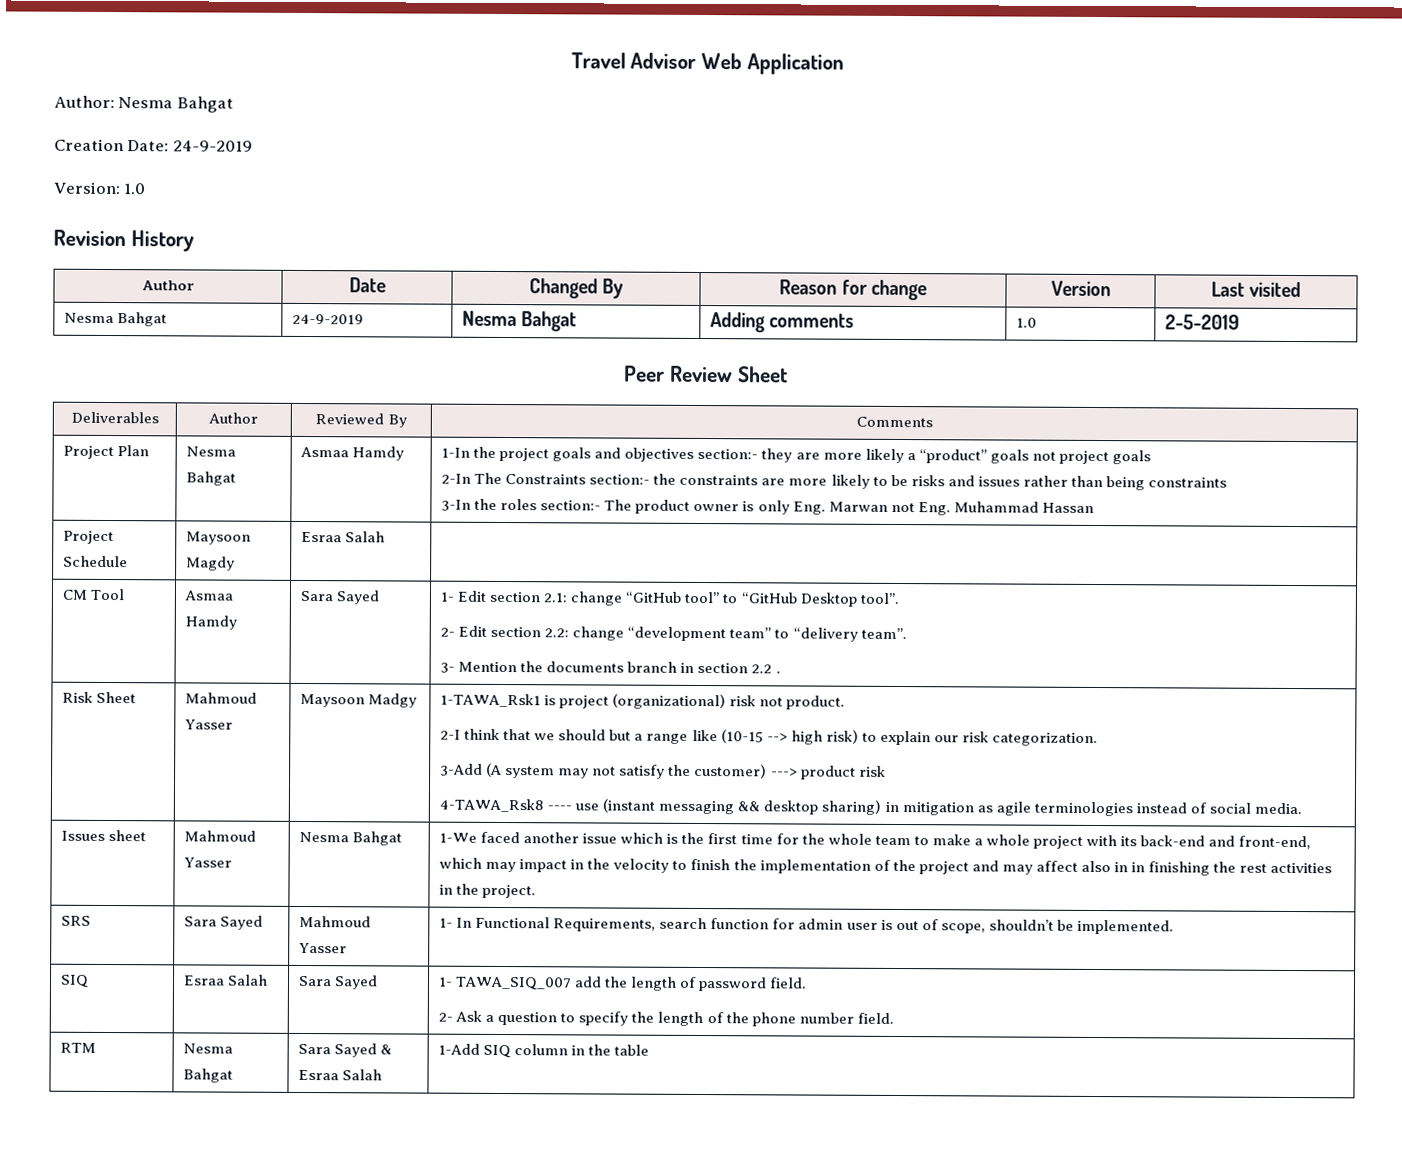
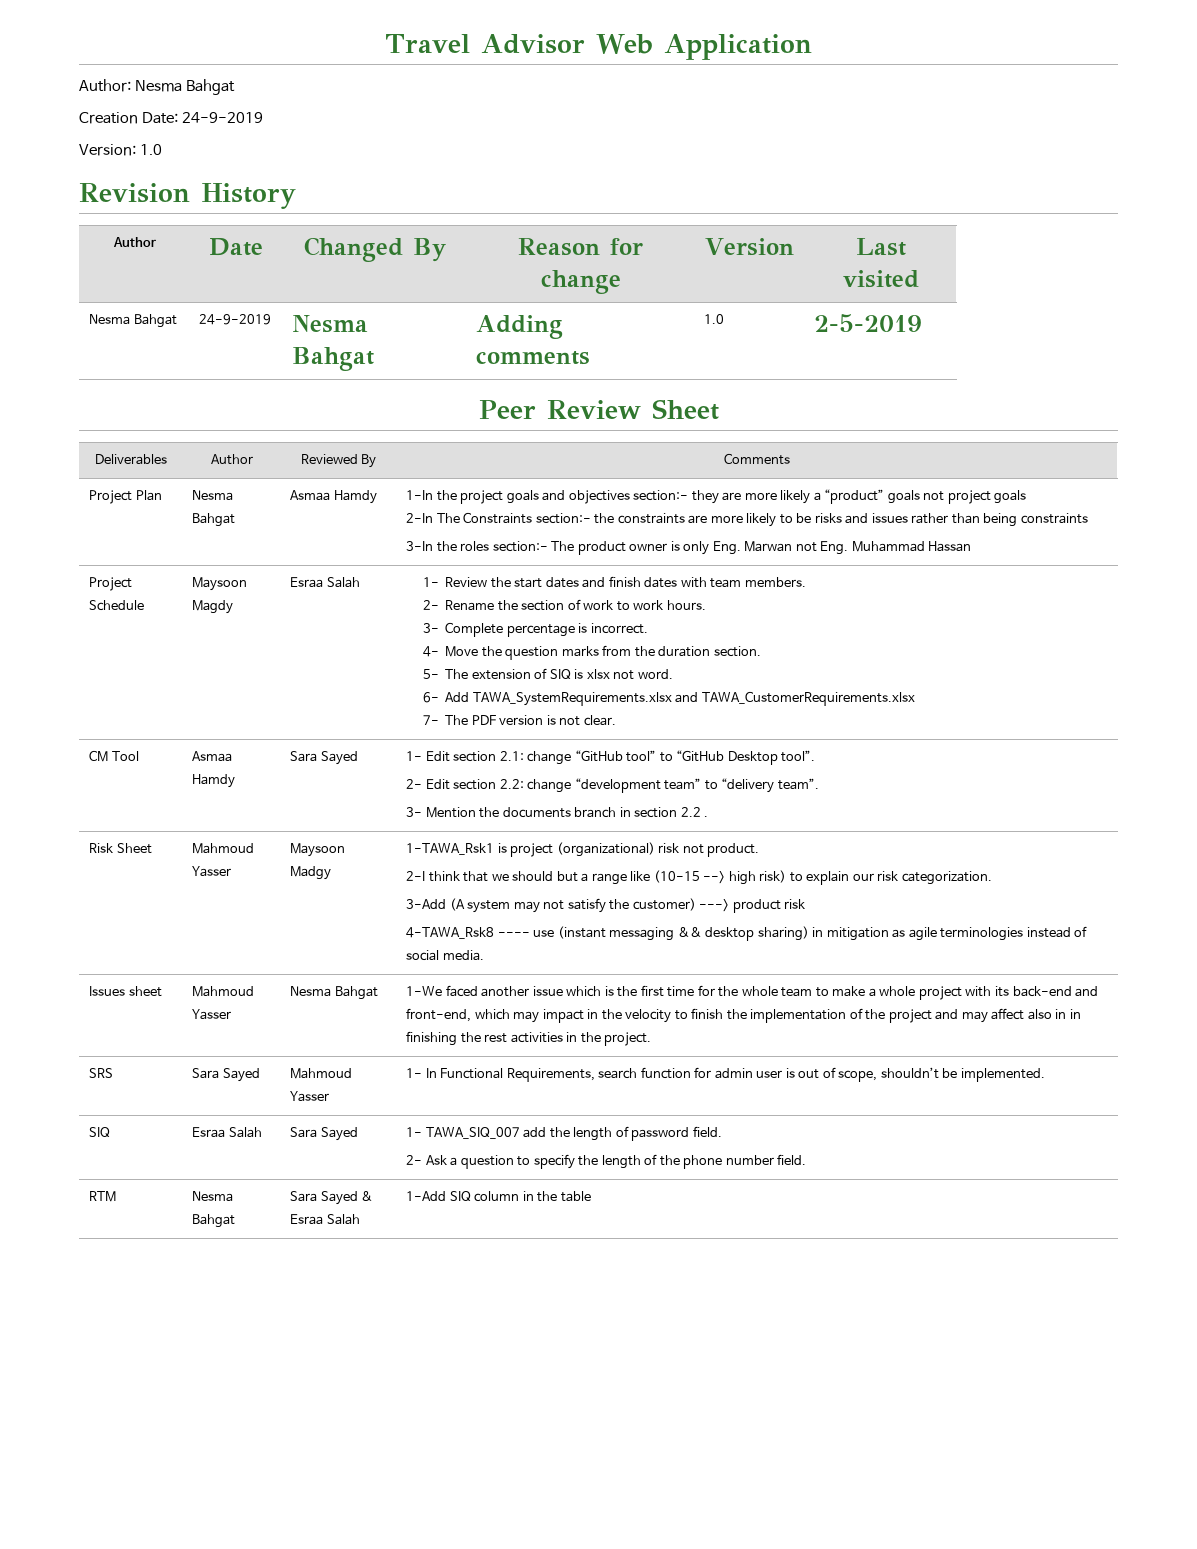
+ 1- Review the start dates and finish dates with team members.
+ 2- Rename the section of work to work hours.
+ 3- Complete percentage is incorrect.
+ 4- Move the question marks from the duration section.
+ 5- The extension of SIQ is xlsx not word.
+ 6- Add TAWA_SystemRequirements.xlsx and TAWA_CustomerRequirements.xlsx
+ 7- The PDF version is not clear.

